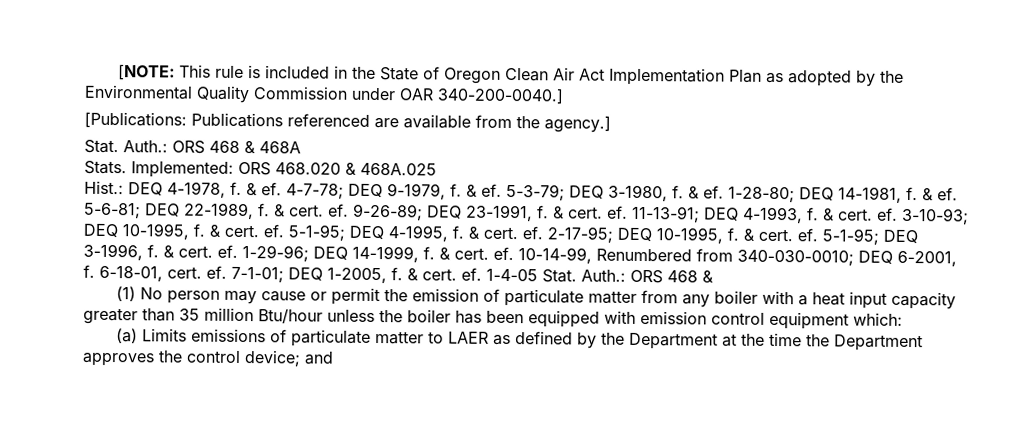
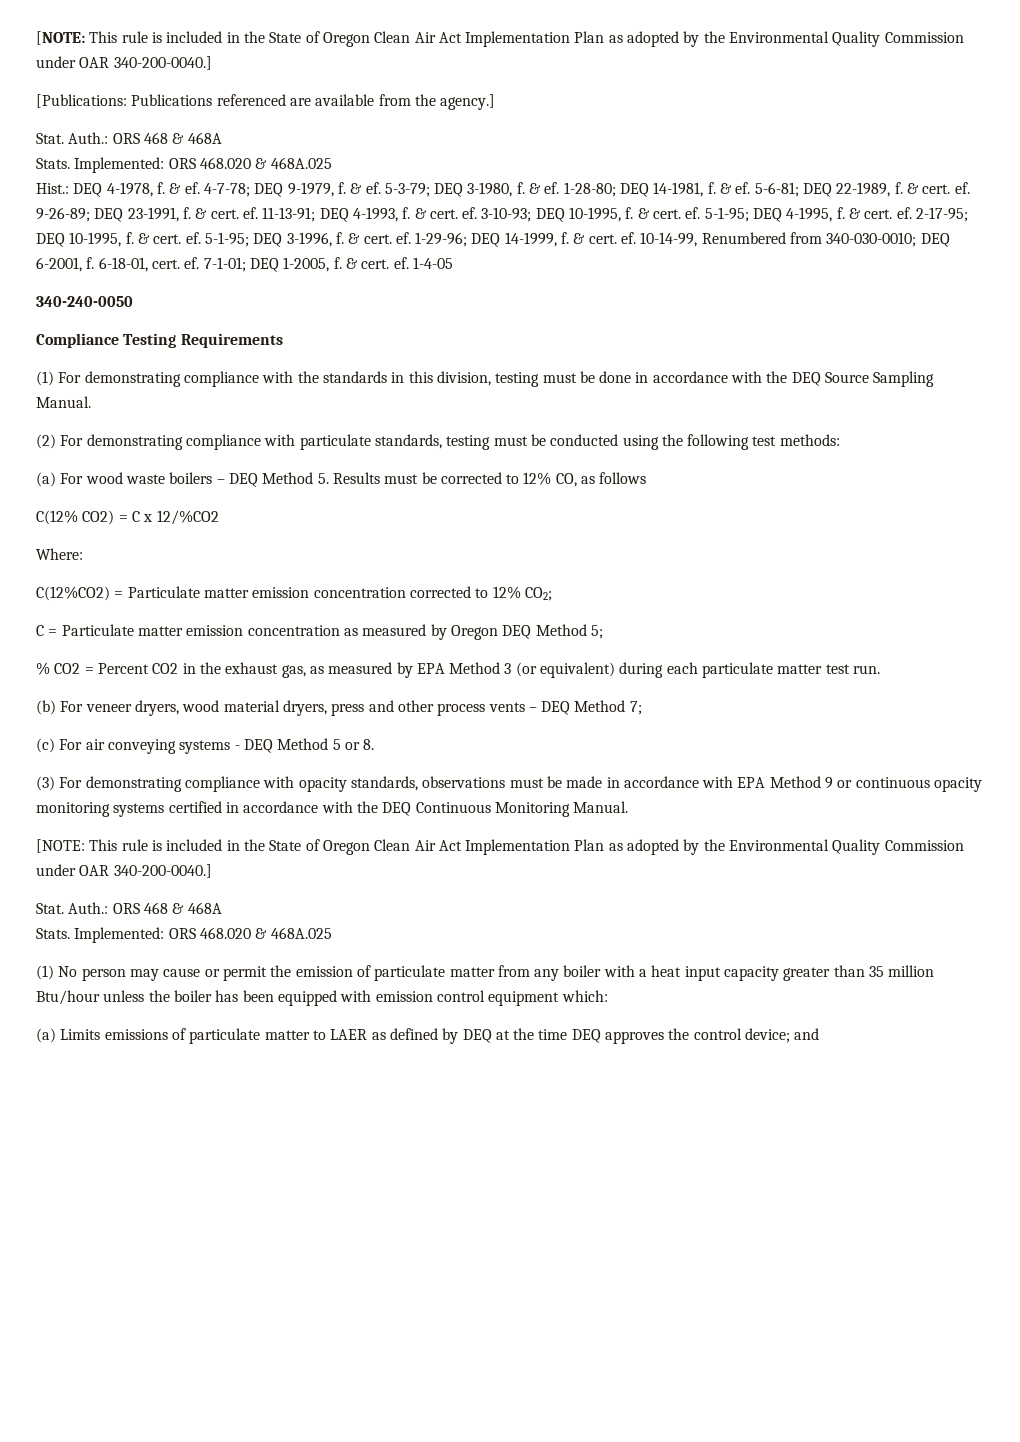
- 1-4-05 Stat. Auth.: ORS 468 &
+ 1-4-05
+ 340-240-0050
+ Compliance Testing Requirements
+ (1) For demonstrating compliance with the standards in this division, testing must be done in accordance with the DEQ Source Sampling Manual.
+ (2) For demonstrating compliance with particulate standards, testing must be conducted using the following test methods:
+ (a) For wood waste boilers – DEQ Method 5. Results must be corrected to 12% CO, as follows
+ C(12% CO2) = C x 12/%CO2
+ Where:
+ C(12%CO2) = Particulate matter emission concentration corrected to 12% CO2;
+ C = Particulate matter emission concentration as measured by Oregon DEQ Method 5;
+ % CO2 = Percent CO2 in the exhaust gas, as measured by EPA Method 3 (or equivalent) during each particulate matter test run.
+ (b) For veneer dryers, wood material dryers, press and other process vents – DEQ Method 7;
+ (c) For air conveying systems - DEQ Method 5 or 8.
+ (3) For demonstrating compliance with opacity standards, observations must be made in accordance with EPA Method 9 or continuous opacity monitoring systems certified in accordance with the DEQ Continuous Monitoring Manual.
+ [NOTE: This rule is included in the State of Oregon Clean Air Act Implementation Plan as adopted by the Environmental Quality Commission under OAR 340-200-0040.]
+ Stat. Auth.: ORS 468 & 468A
+ Stats. Implemented: ORS 468.020 & 468A.025
- (a) Limits emissions of particulate matter to LAER as defined by the Department at the time the Department approves the control device; and
+ (a) Limits emissions of particulate matter to LAER as defined by DEQ at the time DEQ approves the control device; and

